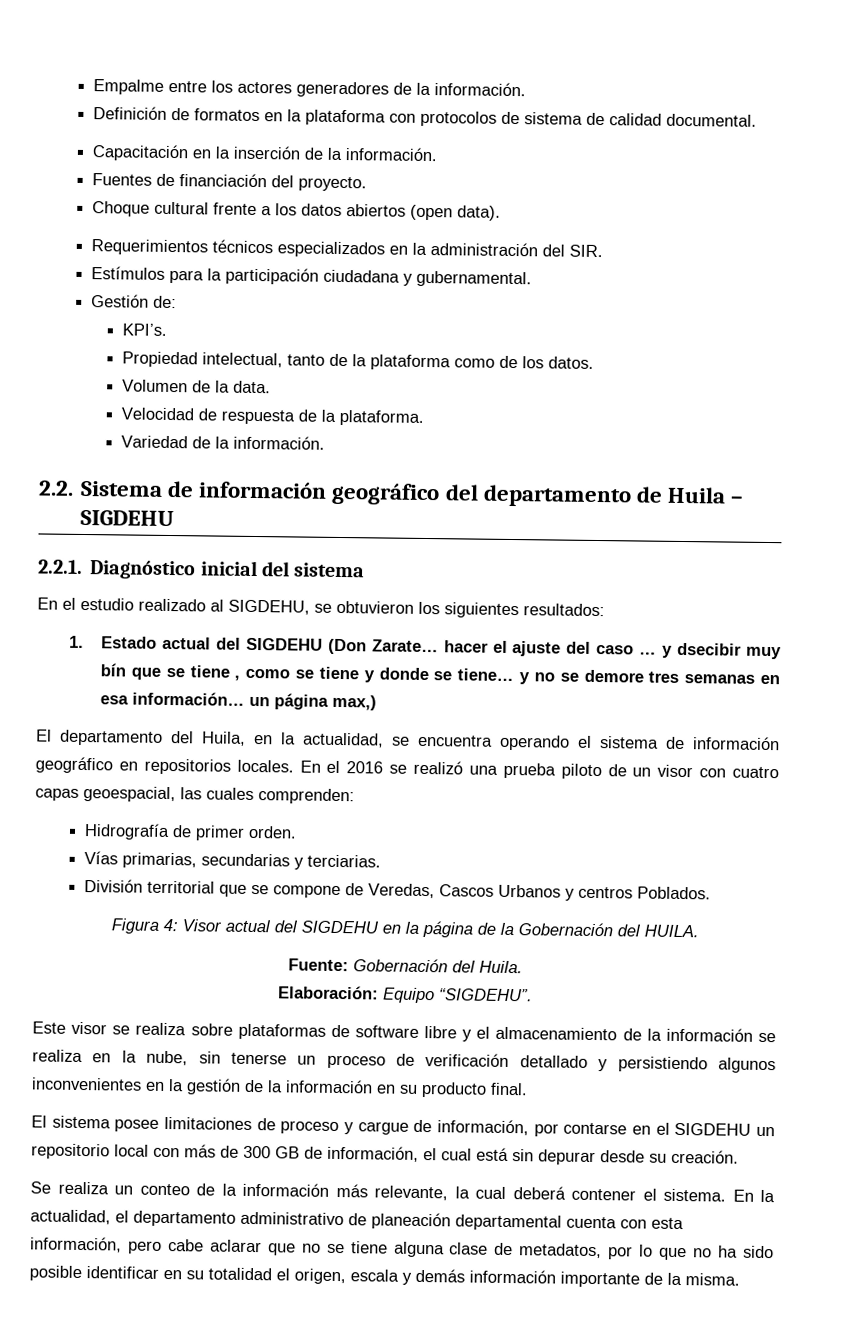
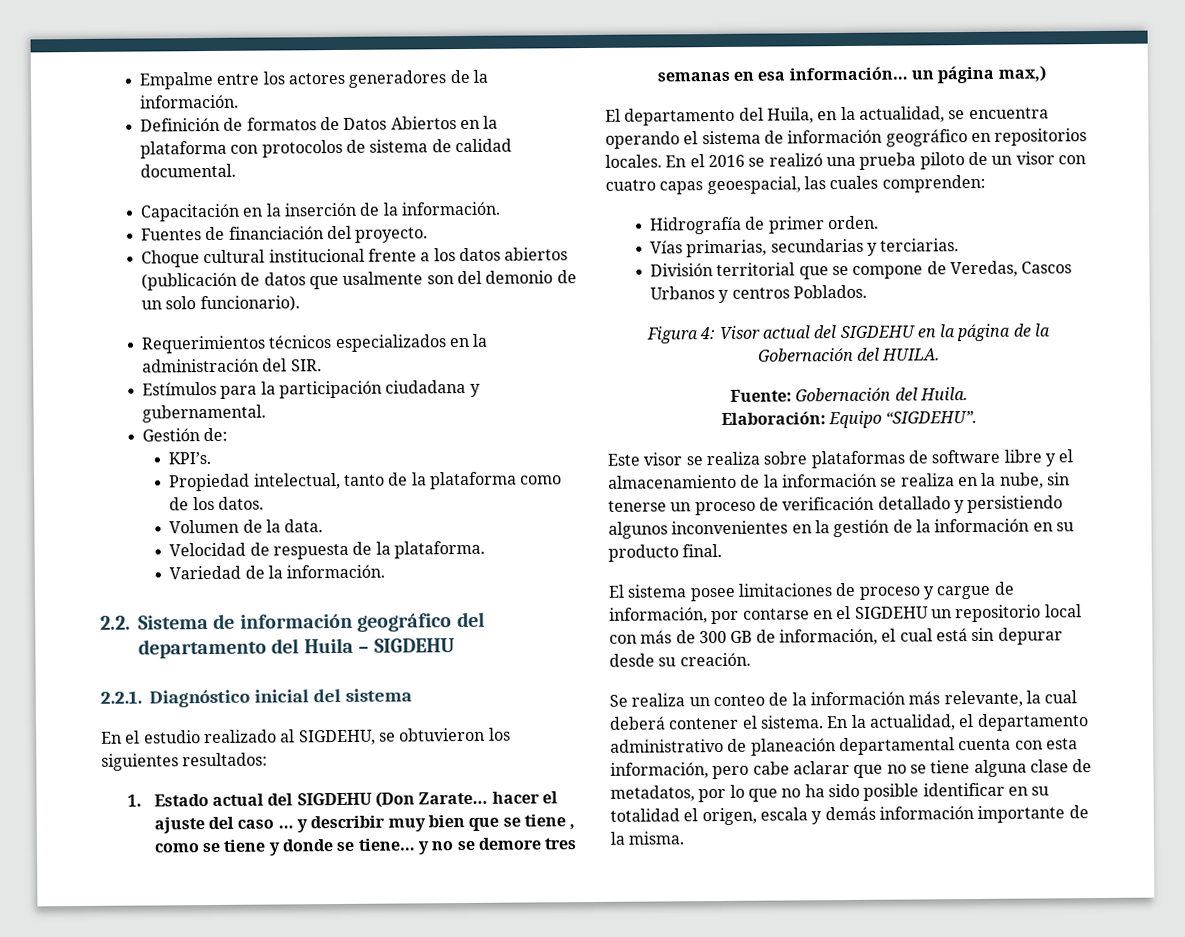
- Definición de formatos en la plataforma con protocolos de sistema de calidad documental.
+ Definición de formatos de Datos Abiertos en la plataforma con protocolos de sistema de calidad documental.
- Choque cultural frente a los datos abiertos (open data).
+ Choque cultural institucional frente a los datos abiertos (publicación de datos que usalmente son del demonio de un solo funcionario).
- 2.2. Sistema de información geográfico del departamento de Huila – SIGDEHU
+ 2.2. Sistema de información geográfico del departamento del Huila – SIGDEHU
- 1. Estado actual del SIGDEHU (Don Zarate… hacer el ajuste del caso … y dsecibir muy bín que se tiene , como se tiene y donde se tiene… y no se demore tres semanas en esa información… un página max,)
+ 1. Estado actual del SIGDEHU (Don Zarate… hacer el ajuste del caso … y describir muy bien que se tiene , como se tiene y donde se tiene… y no se demore tres semanas en esa información… un página max,)

